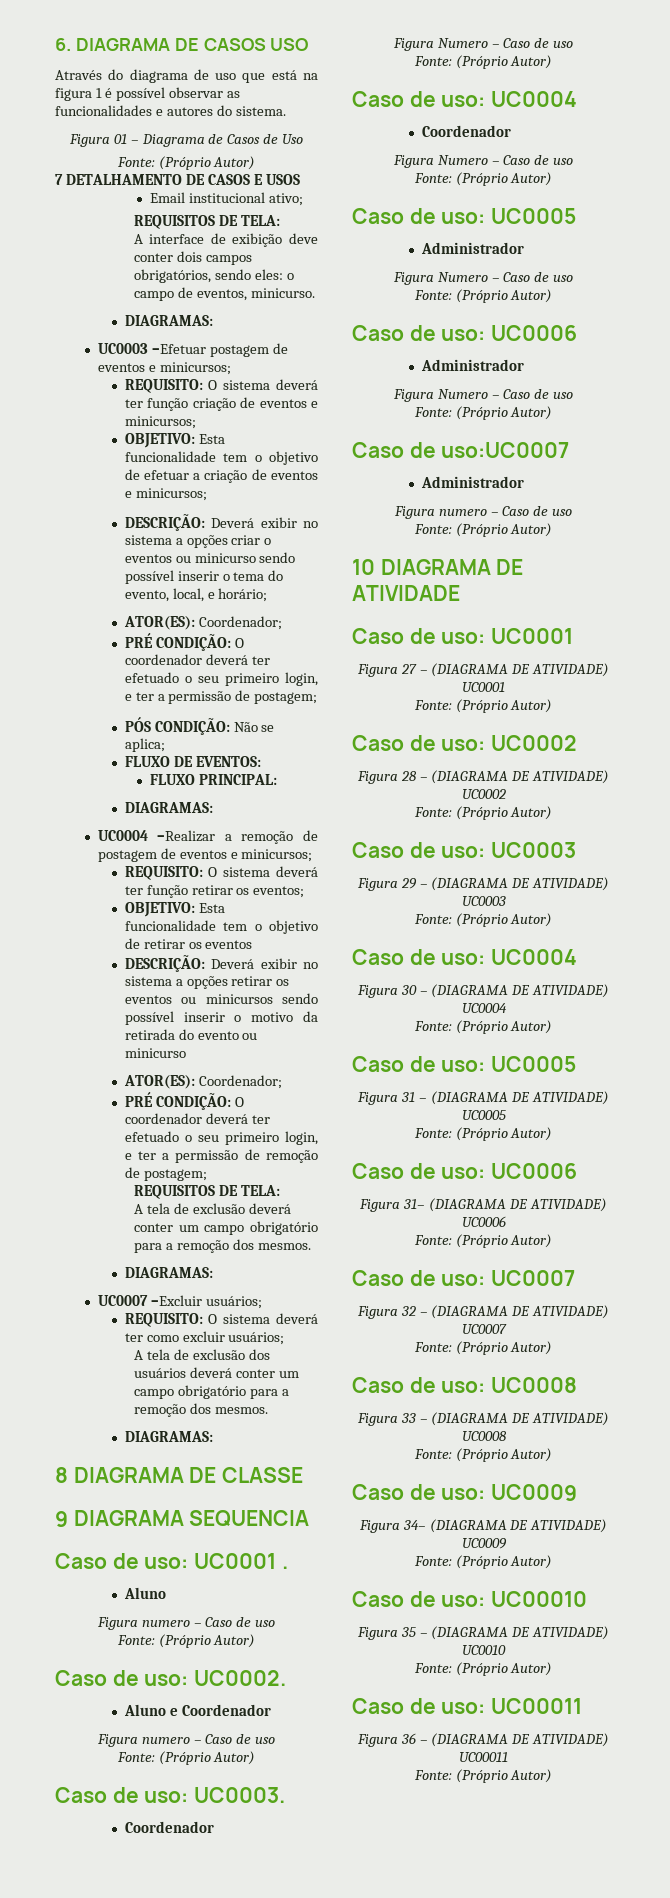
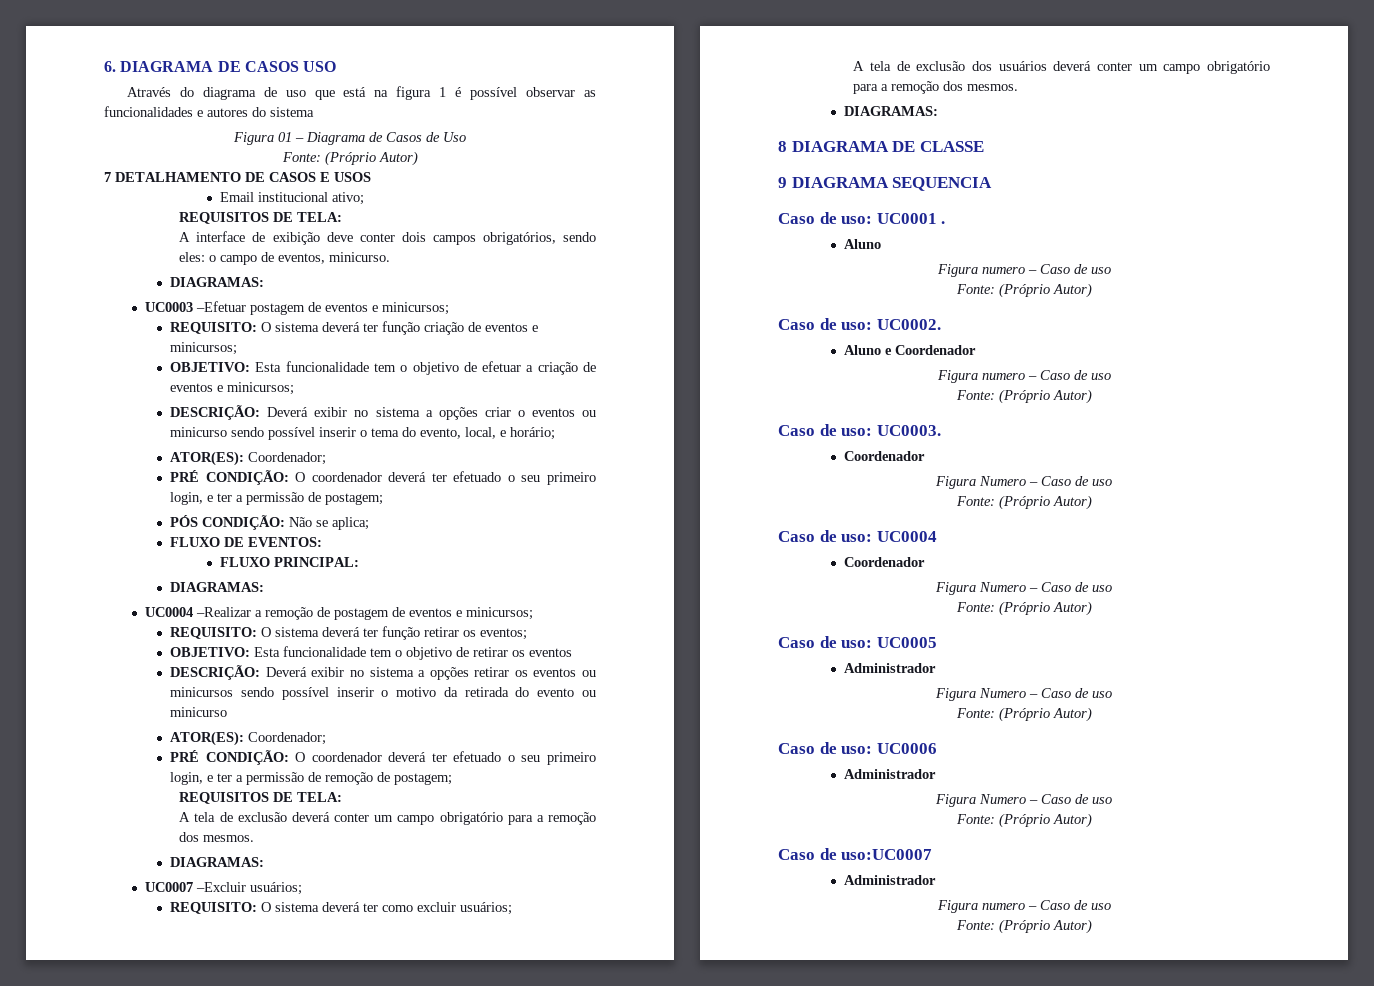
- Através do diagrama de uso que está na figura 1 é possível observar as funcionalidades e autores do sistema.
+ Através do diagrama de uso que está na figura 1 é possível observar as funcionalidades e autores do sistema
- 10 DIAGRAMA DE ATIVIDADE
- Caso de uso: UC0001
- Figura 27 – (DIAGRAMA DE ATIVIDADE) UC0001
- Fonte: (Próprio Autor)
- Caso de uso: UC0002
- Figura 28 – (DIAGRAMA DE ATIVIDADE) UC0002
- Fonte: (Próprio Autor)
- Caso de uso: UC0003
- Figura 29 – (DIAGRAMA DE ATIVIDADE) UC0003
- Fonte: (Próprio Autor)
- Caso de uso: UC0004
- Figura 30 – (DIAGRAMA DE ATIVIDADE) UC0004
- Fonte: (Próprio Autor)
- Caso de uso: UC0005
- Figura 31 – (DIAGRAMA DE ATIVIDADE) UC0005
- Fonte: (Próprio Autor)
- Caso de uso: UC0006
- Figura 31– (DIAGRAMA DE ATIVIDADE) UC0006
- Fonte: (Próprio Autor)
- Caso de uso: UC0007
- Figura 32 – (DIAGRAMA DE ATIVIDADE) UC0007
- Fonte: (Próprio Autor)
- Caso de uso: UC0008
- Figura 33 – (DIAGRAMA DE ATIVIDADE) UC0008
- Fonte: (Próprio Autor)
- Caso de uso: UC0009
- Figura 34– (DIAGRAMA DE ATIVIDADE) UC0009
- Fonte: (Próprio Autor)
- Caso de uso: UC00010
- Figura 35 – (DIAGRAMA DE ATIVIDADE) UC0010
- Fonte: (Próprio Autor)
- Caso de uso: UC00011
- Figura 36 – (DIAGRAMA DE ATIVIDADE) UC00011
- Fonte: (Próprio Autor)

